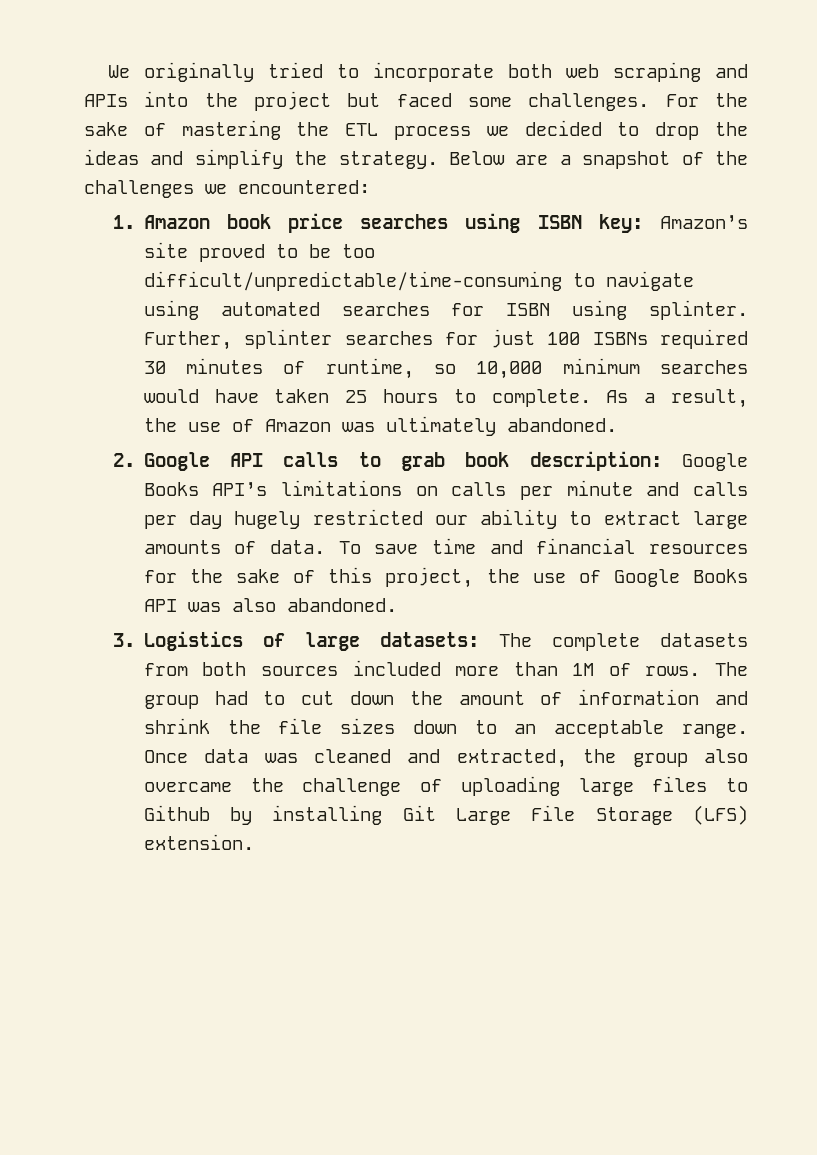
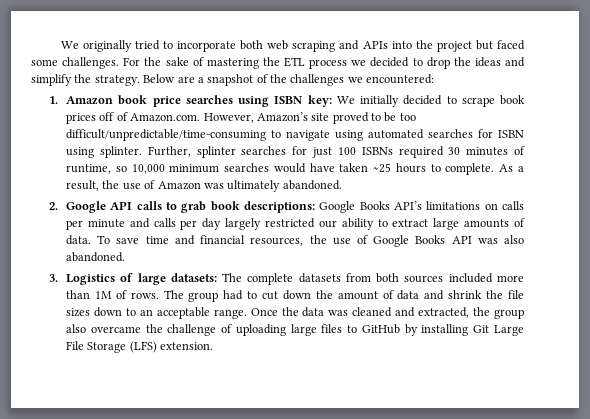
- 1. Amazon book price searches using ISBN key: Amazon’s site proved to be too difficult/unpredictable/time-consuming to navigate using automated searches for ISBN using splinter.
+ 1. Amazon book price searches using ISBN key: We initially decided to scrape book prices off of Amazon.com. However, Amazon’s site proved to be too difficult/unpredictable/time-consuming to navigate using automated searches for ISBN using splinter.
- Further, splinter searches for just 100 ISBNs required 30 minutes of runtime, so 10,000 minimum searches would have taken 25 hours to complete.
+ Further, splinter searches for just 100 ISBNs required 30 minutes of runtime, so 10,000 minimum searches would have taken ~25 hours to complete.
- 2. Google API calls to grab book description: Google Books API’s limitations on calls per minute and calls per day hugely restricted our ability to extract large amounts of data.
+ 2. Google API calls to grab book descriptions: Google Books API’s limitations on calls per minute and calls per day largely restricted our ability to extract large amounts of data.
- To save time and financial resources for the sake of this project, the use of Google Books API was also abandoned.
+ To save time and financial resources, the use of Google Books API was also abandoned.
- The group had to cut down the amount of information and shrink the file sizes down to an acceptable range.
+ The group had to cut down the amount of data and shrink the file sizes down to an acceptable range.
- Once data was cleaned and extracted, the group also overcame the challenge of uploading large files to Github by installing Git Large File Storage (LFS) extension.
+ Once the data was cleaned and extracted, the group also overcame the challenge of uploading large files to GitHub by installing Git Large File Storage (LFS) extension.

